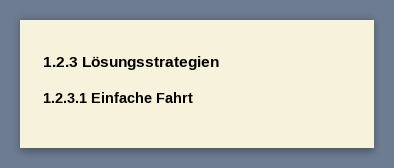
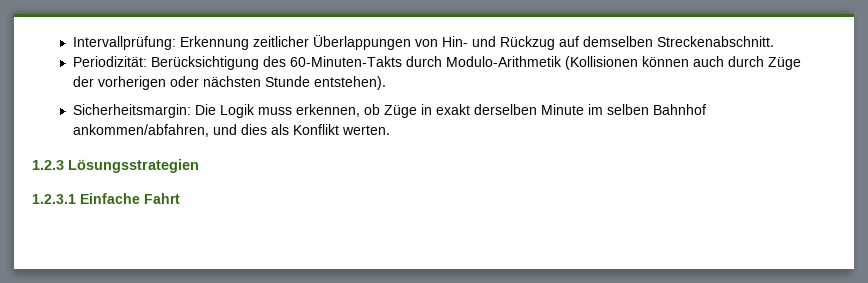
+ Intervallprüfung: Erkennung zeitlicher Überlappungen von Hin- und Rückzug auf demselben Streckenabschnitt.
+ Periodizität: Berücksichtigung des 60-Minuten-Takts durch Modulo-Arithmetik (Kollisionen können auch durch Züge der vorherigen oder nächsten Stunde entstehen).
+ Sicherheitsmargin: Die Logik muss erkennen, ob Züge in exakt derselben Minute im selben Bahnhof ankommen/abfahren, und dies als Konflikt werten.

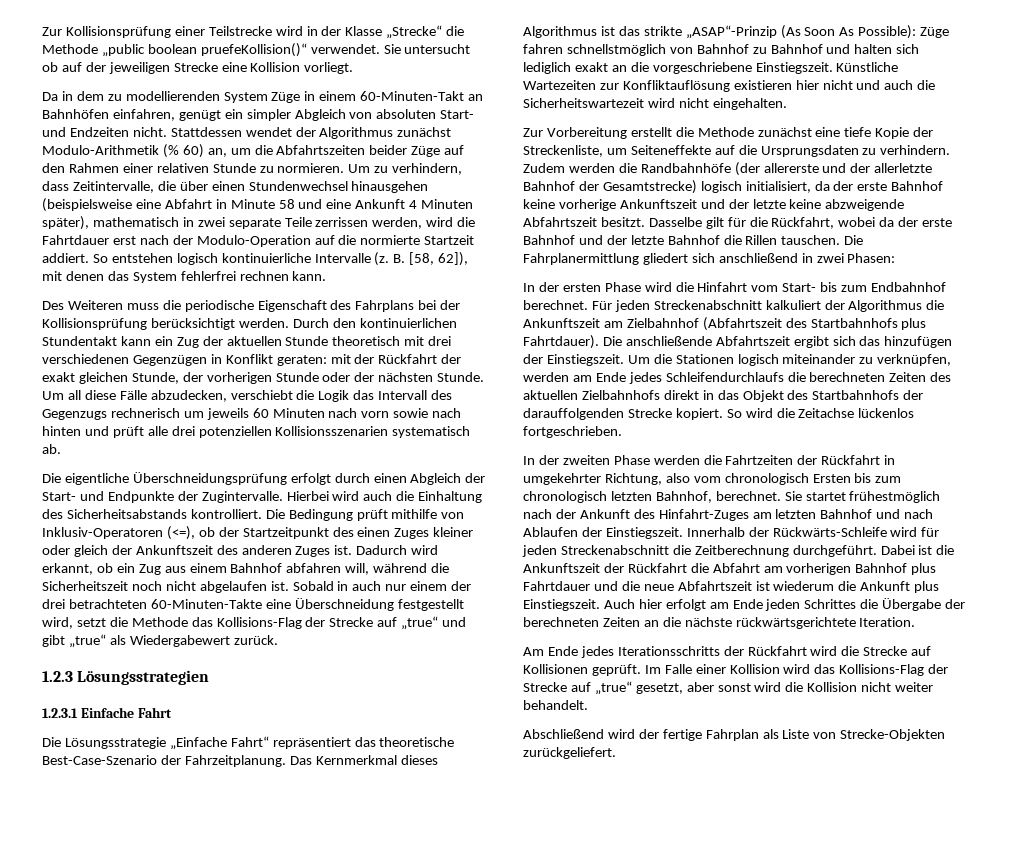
- Intervallprüfung: Erkennung zeitlicher Überlappungen von Hin- und Rückzug auf demselben Streckenabschnitt.
- Periodizität: Berücksichtigung des 60-Minuten-Takts durch Modulo-Arithmetik (Kollisionen können auch durch Züge der vorherigen oder nächsten Stunde entstehen).
- Sicherheitsmargin: Die Logik muss erkennen, ob Züge in exakt derselben Minute im selben Bahnhof ankommen/abfahren, und dies als Konflikt werten.
+ Zur Kollisionsprüfung einer Teilstrecke wird in der Klasse „Strecke“ die Methode „public boolean pruefeKollision()“ verwendet. Sie untersucht ob auf der jeweiligen Strecke eine Kollision vorliegt.
+ Da in dem zu modellierenden System Züge in einem 60-Minuten-Takt an Bahnhöfen einfahren, genügt ein simpler Abgleich von absoluten Start- und Endzeiten nicht. Stattdessen wendet der Algorithmus zunächst Modulo-Arithmetik (% 60) an, um die Abfahrtszeiten beider Züge auf den Rahmen einer relativen Stunde zu normieren. Um zu verhindern, dass Zeitintervalle, die über einen Stundenwechsel hinausgehen (beispielsweise eine Abfahrt in Minute 58 und eine Ankunft 4 Minuten später), mathematisch in zwei separate Teile zerrissen werden, wird die Fahrtdauer erst nach der Modulo-Operation auf die normierte Startzeit addiert. So entstehen logisch kontinuierliche Intervalle (z. B. [58, 62]), mit denen das System fehlerfrei rechnen kann.
+ Des Weiteren muss die periodische Eigenschaft des Fahrplans bei der Kollisionsprüfung berücksichtigt werden. Durch den kontinuierlichen Stundentakt kann ein Zug der aktuellen Stunde theoretisch mit drei verschiedenen Gegenzügen in Konflikt geraten: mit der Rückfahrt der exakt gleichen Stunde, der vorherigen Stunde oder der nächsten Stunde. Um all diese Fälle abzudecken, verschiebt die Logik das Intervall des Gegenzugs rechnerisch um jeweils 60 Minuten nach vorn sowie nach hinten und prüft alle drei potenziellen Kollisionsszenarien systematisch ab.
+ Die eigentliche Überschneidungsprüfung erfolgt durch einen Abgleich der Start- und Endpunkte der Zugintervalle. Hierbei wird auch die Einhaltung des Sicherheitsabstands kontrolliert. Die Bedingung prüft mithilfe von Inklusiv-Operatoren (<=), ob der Startzeitpunkt des einen Zuges kleiner oder gleich der Ankunftszeit des anderen Zuges ist. Dadurch wird erkannt, ob ein Zug aus einem Bahnhof abfahren will, während die Sicherheitszeit noch nicht abgelaufen ist. Sobald in auch nur einem der drei betrachteten 60-Minuten-Takte eine Überschneidung festgestellt wird, setzt die Methode das Kollisions-Flag der Strecke auf „true“ und gibt „true“ als Wiedergabewert zurück.
+ Die Lösungsstrategie „Einfache Fahrt“ repräsentiert das theoretische Best-Case-Szenario der Fahrzeitplanung. Das Kernmerkmal dieses Algorithmus ist das strikte „ASAP“-Prinzip (As Soon As Possible): Züge fahren schnellstmöglich von Bahnhof zu Bahnhof und halten sich lediglich exakt an die vorgeschriebene Einstiegszeit. Künstliche Wartezeiten zur Konfliktauflösung existieren hier nicht und auch die Sicherheitswartezeit wird nicht eingehalten.
+ Zur Vorbereitung erstellt die Methode zunächst eine tiefe Kopie der Streckenliste, um Seiteneffekte auf die Ursprungsdaten zu verhindern. Zudem werden die Randbahnhöfe (der allererste und der allerletzte Bahnhof der Gesamtstrecke) logisch initialisiert, da der erste Bahnhof keine vorherige Ankunftszeit und der letzte keine abzweigende Abfahrtszeit besitzt. Dasselbe gilt für die Rückfahrt, wobei da der erste Bahnhof und der letzte Bahnhof die Rillen tauschen. Die Fahrplanermittlung gliedert sich anschließend in zwei Phasen:
+ In der ersten Phase wird die Hinfahrt vom Start- bis zum Endbahnhof berechnet. Für jeden Streckenabschnitt kalkuliert der Algorithmus die Ankunftszeit am Zielbahnhof (Abfahrtszeit des Startbahnhofs plus Fahrtdauer). Die anschließende Abfahrtszeit ergibt sich das hinzufügen der Einstiegszeit. Um die Stationen logisch miteinander zu verknüpfen, werden am Ende jedes Schleifendurchlaufs die berechneten Zeiten des aktuellen Zielbahnhofs direkt in das Objekt des Startbahnhofs der darauffolgenden Strecke kopiert. So wird die Zeitachse lückenlos fortgeschrieben.
+ In der zweiten Phase werden die Fahrtzeiten der Rückfahrt in umgekehrter Richtung, also vom chronologisch Ersten bis zum chronologisch letzten Bahnhof, berechnet. Sie startet frühestmöglich nach der Ankunft des Hinfahrt-Zuges am letzten Bahnhof und nach Ablaufen der Einstiegszeit. Innerhalb der Rückwärts-Schleife wird für jeden Streckenabschnitt die Zeitberechnung durchgeführt. Dabei ist die Ankunftszeit der Rückfahrt die Abfahrt am vorherigen Bahnhof plus Fahrtdauer und die neue Abfahrtszeit ist wiederum die Ankunft plus Einstiegszeit. Auch hier erfolgt am Ende jeden Schrittes die Übergabe der berechneten Zeiten an die nächste rückwärtsgerichtete Iteration.
+ Am Ende jedes Iterationsschritts der Rückfahrt wird die Strecke auf Kollisionen geprüft. Im Falle einer Kollision wird das Kollisions-Flag der Strecke auf „true“ gesetzt, aber sonst wird die Kollision nicht weiter behandelt.
+ Abschließend wird der fertige Fahrplan als Liste von Strecke-Objekten zurückgeliefert.

